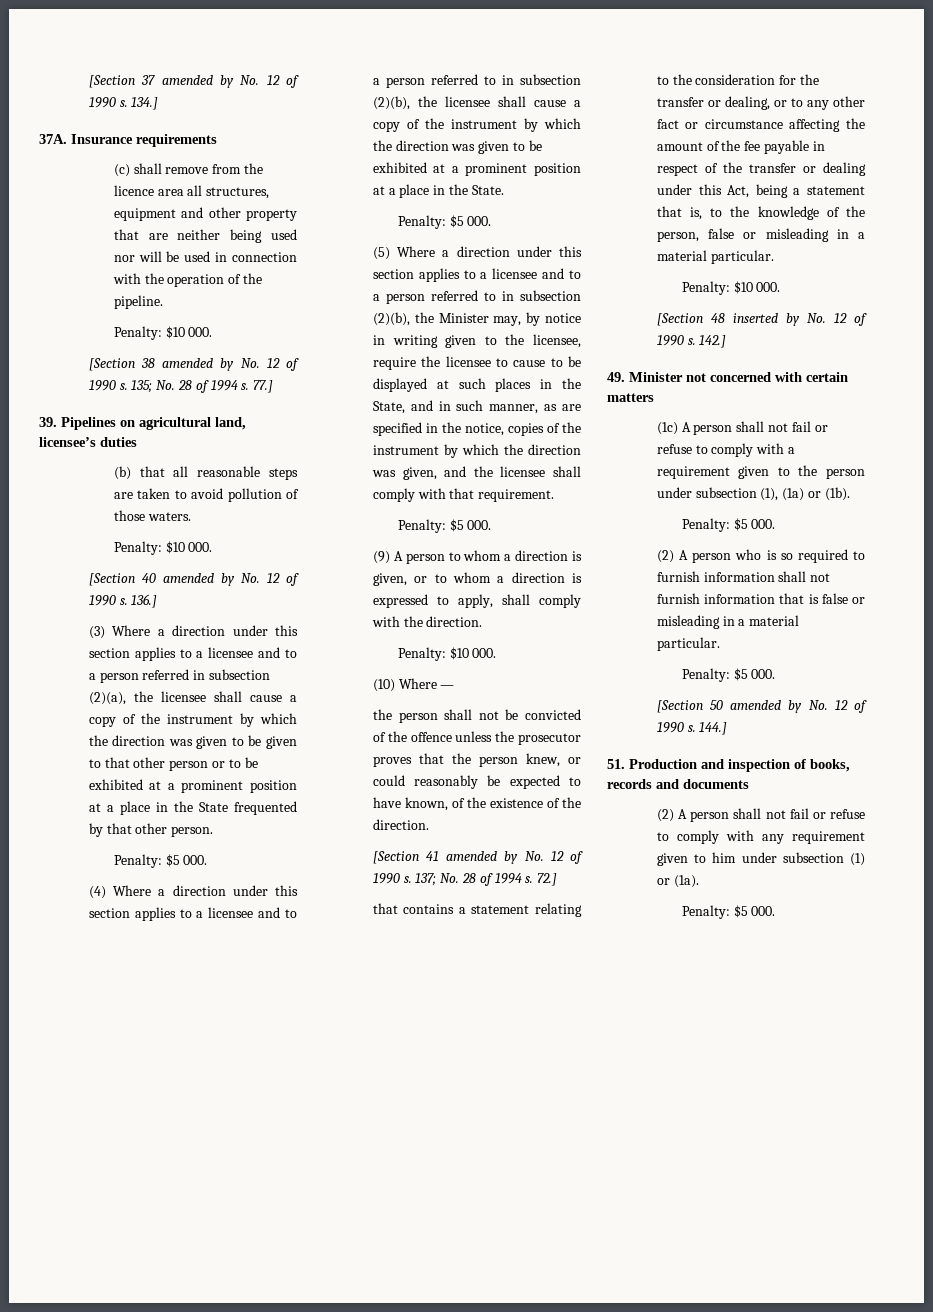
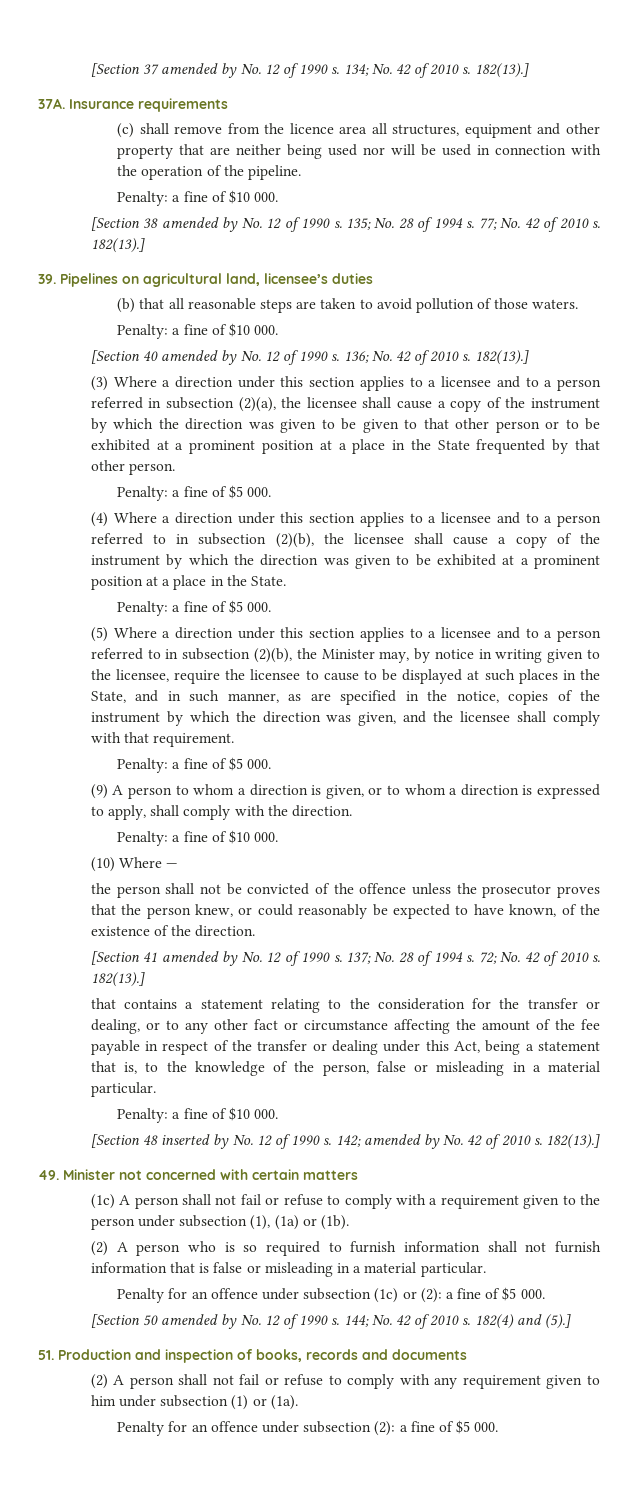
- 134.]
+ 134; No. 42 of 2010 s. 182(13).]
  (c) shall remove from the licence area all structures, equipment and other property that are neither being used nor will be used in connection with the operation of the pipeline.
- Penalty: $10 000.
+ Penalty: a fine of $10 000.
- 77.]
+ 77; No. 42 of 2010 s. 182(13).]
  (b) that all reasonable steps are taken to avoid pollution of those waters.
- Penalty: $10 000.
+ Penalty: a fine of $10 000.
- 136.]
+ 136; No. 42 of 2010 s. 182(13).]
  (3) Where a direction under this section applies to a licensee and to a person referred in subsection (2)(a), the licensee shall cause a copy of the instrument by which the direction was given to be given to that other person or to be exhibited at a prominent position at a place in the State frequented by that other person.
- Penalty: $5 000.
+ Penalty: a fine of $5 000.
  (4) Where a direction under this section applies to a licensee and to a person referred to in subsection (2)(b), the licensee shall cause a copy of the instrument by which the direction was given to be exhibited at a prominent position at a place in the State.
- Penalty: $5 000.
+ Penalty: a fine of $5 000.
  (5) Where a direction under this section applies to a licensee and to a person referred to in subsection (2)(b), the Minister may, by notice in writing given to the licensee, require the licensee to cause to be displayed at such places in the State, and in such manner, as are specified in the notice, copies of the instrument by which the direction was given, and the licensee shall comply with that requirement.
- Penalty: $5 000.
+ Penalty: a fine of $5 000.
  (9) A person to whom a direction is given, or to whom a direction is expressed to apply, shall comply with the direction.
- Penalty: $10 000.
+ Penalty: a fine of $10 000.
- 72.]
+ 72; No. 42 of 2010 s. 182(13).]
  that contains a statement relating to the consideration for the transfer or dealing, or to any other fact or circumstance affecting the amount of the fee payable in respect of the transfer or dealing under this Act, being a statement that is, to the knowledge of the person, false or misleading in a material particular.
- Penalty: $10 000.
+ Penalty: a fine of $10 000.
- 142.]
+ 142; amended by No. 42 of 2010 s. 182(13).]
  (1c) A person shall not fail or refuse to comply with a requirement given to the person under subsection (1), (1a) or (1b).
- Penalty: $5 000.
  (2) A person who is so required to furnish information shall not furnish information that is false or misleading in a material particular.
- Penalty: $5 000.
+ Penalty for an offence under subsection (1c) or (2): a fine of $5 000.
- 144.]
+ 144; No. 42 of 2010 s. 182(4) and (5).]
  (2) A person shall not fail or refuse to comply with any requirement given to him under subsection (1) or (1a).
- Penalty: $5 000.
+ Penalty for an offence under subsection (2): a fine of $5 000.

